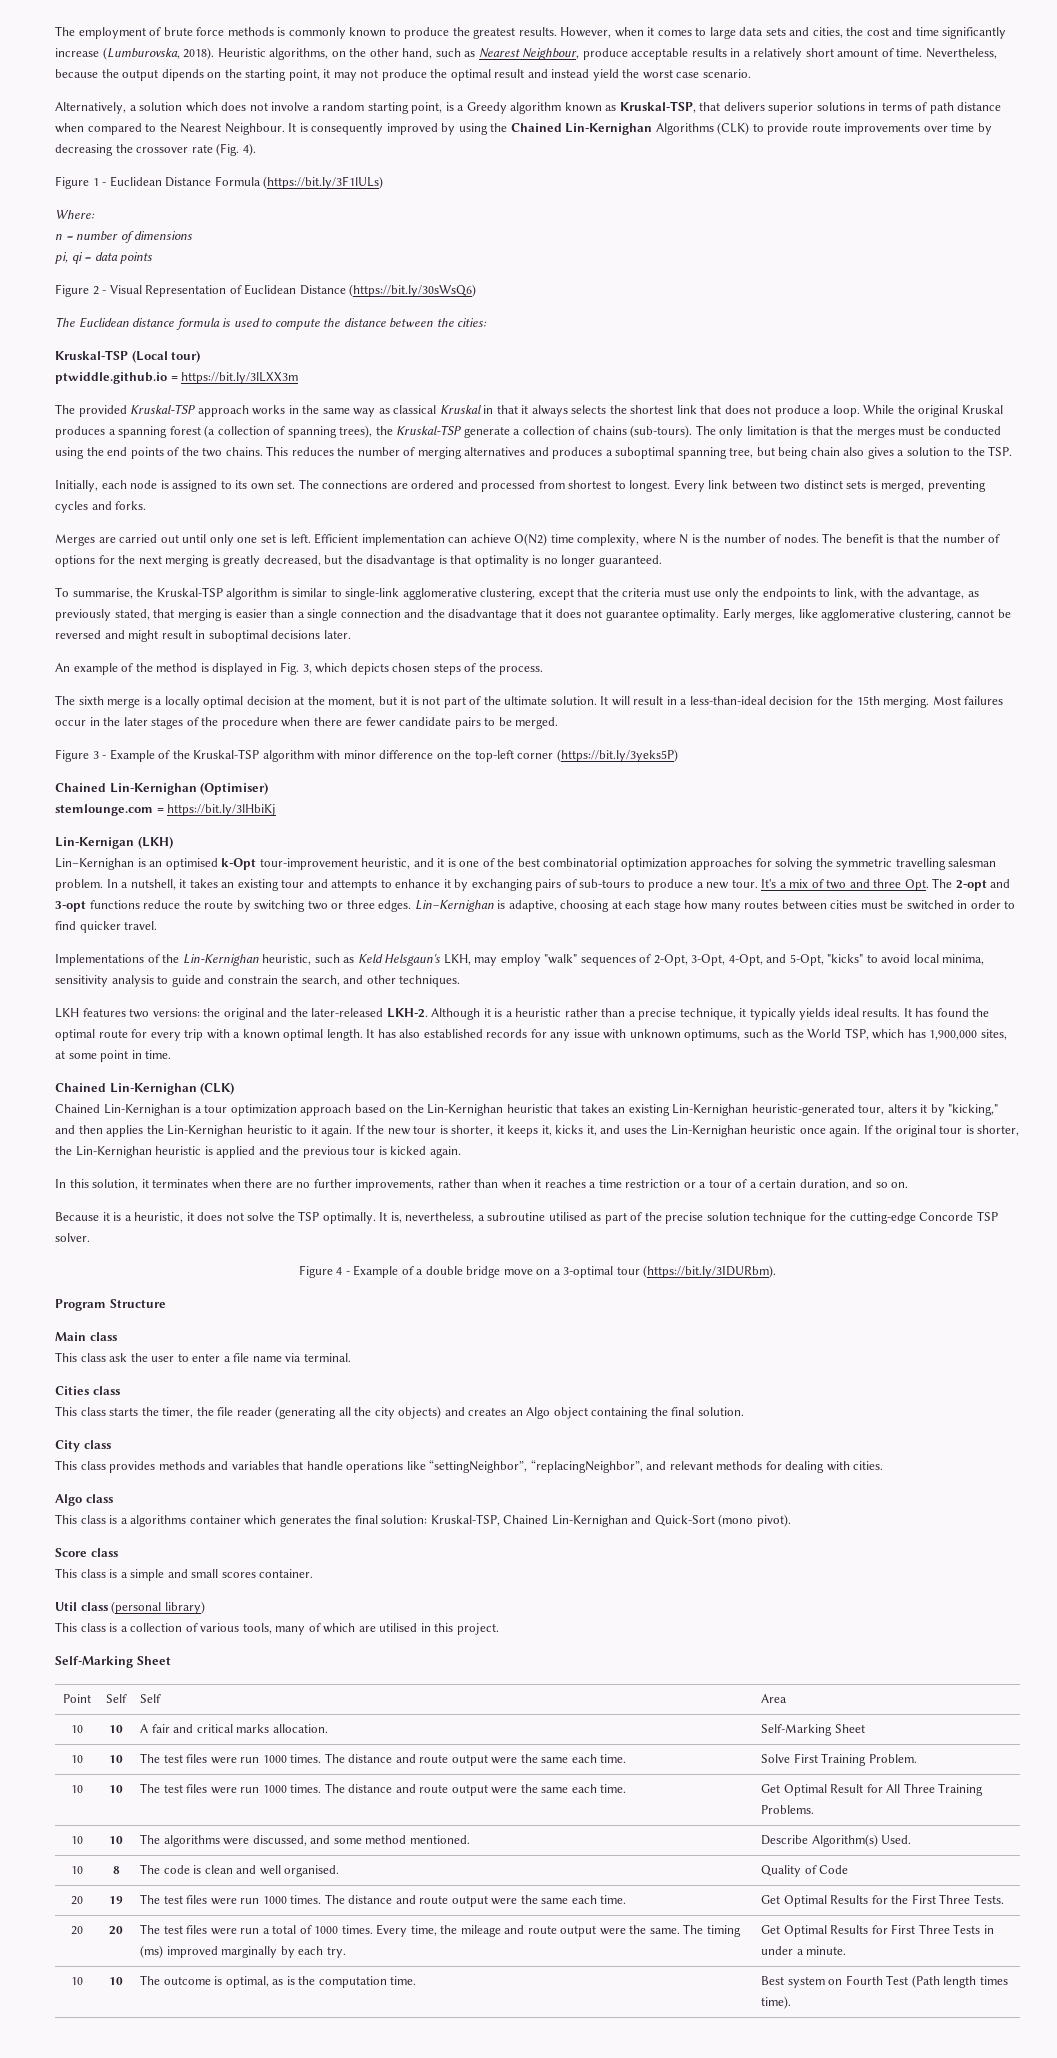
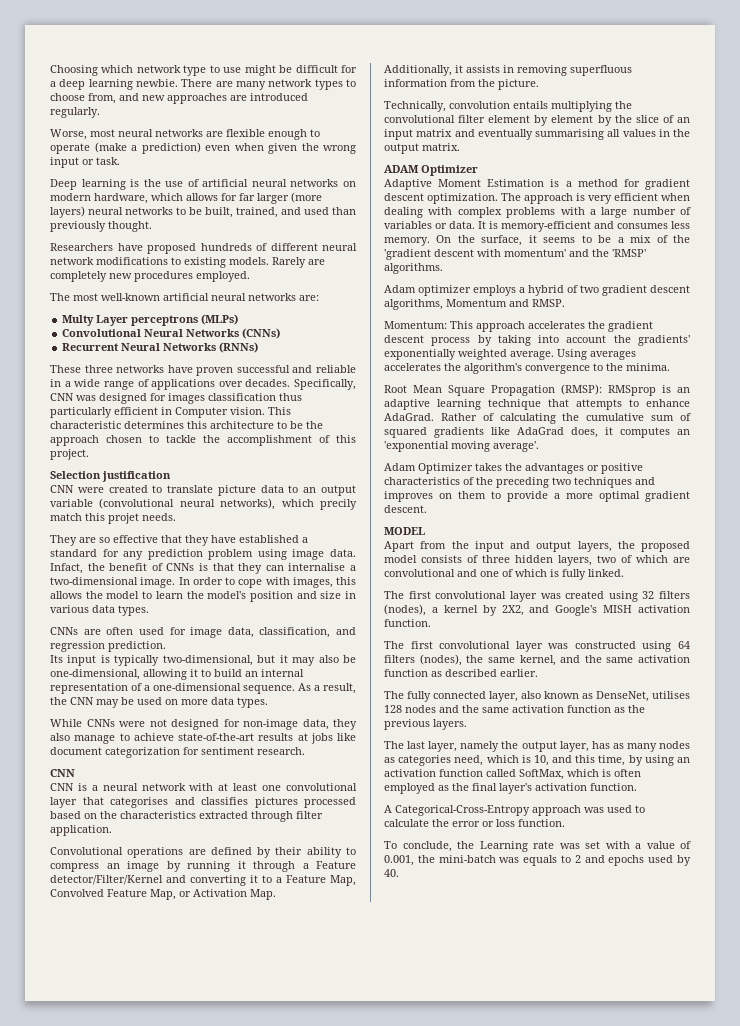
- The employment of brute force methods is commonly known to produce the greatest results. However, when it comes to large data sets and cities, the cost and time significantly increase (Lumburovska, 2018). Heuristic algorithms, on the other hand, such as Nearest Neighbour, produce acceptable results in a relatively short amount of time. Nevertheless, because the output dipends on the starting point, it may not produce the optimal result and instead yield the worst case scenario.
- Alternatively, a solution which does not involve a random starting point, is a Greedy algorithm known as Kruskal-TSP, that delivers superior solutions in terms of path distance when compared to the Nearest Neighbour. It is consequently improved by using the Chained Lin-Kernighan Algorithms (CLK) to provide route improvements over time by decreasing the crossover rate (Fig. 4).
- Figure 1 - Euclidean Distance Formula (https://bit.ly/3F1lULs)
- Where:
- n = number of dimensions
- pi, qi = data points
- Figure 2 - Visual Representation of Euclidean Distance (https://bit.ly/30sWsQ6)
- The Euclidean distance formula is used to compute the distance between the cities:
- Kruskal-TSP (Local tour)
- ptwiddle.github.io = https://bit.ly/3lLXX3m
- The provided Kruskal-TSP approach works in the same way as classical Kruskal in that it always selects the shortest link that does not produce a loop. While the original Kruskal produces a spanning forest (a collection of spanning trees), the Kruskal-TSP generate a collection of chains (sub-tours). The only limitation is that the merges must be conducted using the end points of the two chains. This reduces the number of merging alternatives and produces a suboptimal spanning tree, but being chain also gives a solution to the TSP.
- Initially, each node is assigned to its own set. The connections are ordered and processed from shortest to longest. Every link between two distinct sets is merged, preventing cycles and forks.
- Merges are carried out until only one set is left. Efficient implementation can achieve O(N2) time complexity, where N is the number of nodes. The benefit is that the number of options for the next merging is greatly decreased, but the disadvantage is that optimality is no longer guaranteed.
- To summarise, the Kruskal-TSP algorithm is similar to single-link agglomerative clustering, except that the criteria must use only the endpoints to link, with the advantage, as previously stated, that merging is easier than a single connection and the disadvantage that it does not guarantee optimality. Early merges, like agglomerative clustering, cannot be reversed and might result in suboptimal decisions later.
- An example of the method is displayed in Fig. 3, which depicts chosen steps of the process.
- The sixth merge is a locally optimal decision at the moment, but it is not part of the ultimate solution. It will result in a less-than-ideal decision for the 15th merging. Most failures occur in the later stages of the procedure when there are fewer candidate pairs to be merged.
- Figure 3 - Example of the Kruskal-TSP algorithm with minor difference on the top-left corner (https://bit.ly/3yeks5P)
- Chained Lin-Kernighan (Optimiser)
- stemlounge.com = https://bit.ly/3lHbiKj
- Lin-Kernigan (LKH)
- Lin–Kernighan is an optimised k-Opt tour-improvement heuristic, and it is one of the best combinatorial optimization approaches for solving the symmetric travelling salesman problem. In a nutshell, it takes an existing tour and attempts to enhance it by exchanging pairs of sub-tours to produce a new tour. It's a mix of two and three Opt. The 2-opt and 3-opt functions reduce the route by switching two or three edges. Lin–Kernighan is adaptive, choosing at each stage how many routes between cities must be switched in order to find quicker travel.
- Implementations of the Lin-Kernighan heuristic, such as Keld Helsgaun's LKH, may employ "walk" sequences of 2-Opt, 3-Opt, 4-Opt, and 5-Opt, "kicks" to avoid local minima, sensitivity analysis to guide and constrain the search, and other techniques.
- LKH features two versions: the original and the later-released LKH-2. Although it is a heuristic rather than a precise technique, it typically yields ideal results. It has found the optimal route for every trip with a known optimal length. It has also established records for any issue with unknown optimums, such as the World TSP, which has 1,900,000 sites, at some point in time.
- Chained Lin-Kernighan (CLK)
- Chained Lin-Kernighan is a tour optimization approach based on the Lin-Kernighan heuristic that takes an existing Lin-Kernighan heuristic-generated tour, alters it by "kicking," and then applies the Lin-Kernighan heuristic to it again. If the new tour is shorter, it keeps it, kicks it, and uses the Lin-Kernighan heuristic once again. If the original tour is shorter, the Lin-Kernighan heuristic is applied and the previous tour is kicked again.
- In this solution, it terminates when there are no further improvements, rather than when it reaches a time restriction or a tour of a certain duration, and so on.
- Because it is a heuristic, it does not solve the TSP optimally. It is, nevertheless, a subroutine utilised as part of the precise solution technique for the cutting-edge Concorde TSP solver.
- Figure 4 - Example of a double bridge move on a 3-optimal tour (https://bit.ly/3IDURbm).
- Program Structure
- Main class
- This class ask the user to enter a file name via terminal.
- Cities class
- This class starts the timer, the file reader (generating all the city objects) and creates an Algo object containing the final solution.
- City class
- This class provides methods and variables that handle operations like “settingNeighbor”, “replacingNeighbor”, and relevant methods for dealing with cities.
- Algo class
- This class is a algorithms container which generates the final solution: Kruskal-TSP, Chained Lin-Kernighan and Quick-Sort (mono pivot).
- Score class
- This class is a simple and small scores container.
- Util class (personal library)
- This class is a collection of various tools, many of which are utilised in this project.
- Self-Marking Sheet
- Point | Self | Self | Area
- 10 | 10 | A fair and critical marks allocation. | Self-Marking Sheet
- 10 | 10 | The test files were run 1000 times. The distance and route output were the same each time. | Solve First Training Problem.
- 10 | 10 | The test files were run 1000 times. The distance and route output were the same each time. | Get Optimal Result for All Three Training Problems.
- 10 | 10 | The algorithms were discussed, and some method mentioned. | Describe Algorithm(s) Used.
- 10 | 8 | The code is clean and well organised. | Quality of Code
- 20 | 19 | The test files were run 1000 times. The distance and route output were the same each time. | Get Optimal Results for the First Three Tests.
- 20 | 20 | The test files were run a total of 1000 times. Every time, the mileage and route output were the same. The timing (ms) improved marginally by each try. | Get Optimal Results for First Three Tests in under a minute.
- 10 | 10 | The outcome is optimal, as is the computation time. | Best system on Fourth Test (Path length times time).
+ Choosing which network type to use might be difficult for a deep learning newbie. There are many network types to choose from, and new approaches are introduced regularly.
+ Worse, most neural networks are flexible enough to operate (make a prediction) even when given the wrong input or task.
+ Deep learning is the use of artificial neural networks on modern hardware, which allows for far larger (more layers) neural networks to be built, trained, and used than previously thought.
+ Researchers have proposed hundreds of different neural network modifications to existing models. Rarely are completely new procedures employed.
+ The most well-known artificial neural networks are:
+ Multy Layer perceptrons (MLPs)
+ Convolutional Neural Networks (CNNs)
+ Recurrent Neural Networks (RNNs)
+ These three networks have proven successful and reliable in a wide range of applications over decades. Specifically, CNN was designed for images classification thus particularly efficient in Computer vision. This characteristic determines this architecture to be the approach chosen to tackle the accomplishment of this project.
+ Selection justification
+ CNN were created to translate picture data to an output variable (convolutional neural networks), which precily match this projet needs.
+ They are so effective that they have established a standard for any prediction problem using image data. Infact, the benefit of CNNs is that they can internalise a two-dimensional image. In order to cope with images, this allows the model to learn the model's position and size in various data types.
+ CNNs are often used for image data, classification, and regression prediction.
+ Its input is typically two-dimensional, but it may also be one-dimensional, allowing it to build an internal representation of a one-dimensional sequence. As a result, the CNN may be used on more data types.
+ While CNNs were not designed for non-image data, they also manage to achieve state-of-the-art results at jobs like document categorization for sentiment research.
+ CNN
+ CNN is a neural network with at least one convolutional layer that categorises and classifies pictures processed based on the characteristics extracted through filter application.
+ Convolutional operations are defined by their ability to compress an image by running it through a Feature detector/Filter/Kernel and converting it to a Feature Map, Convolved Feature Map, or Activation Map.
+ Additionally, it assists in removing superfluous information from the picture.
+ Technically, convolution entails multiplying the convolutional filter element by element by the slice of an input matrix and eventually summarising all values in the output matrix.
+ ADAM Optimizer
+ Adaptive Moment Estimation is a method for gradient descent optimization. The approach is very efficient when dealing with complex problems with a large number of variables or data. It is memory-efficient and consumes less memory. On the surface, it seems to be a mix of the 'gradient descent with momentum' and the 'RMSP' algorithms.
+ Adam optimizer employs a hybrid of two gradient descent algorithms, Momentum and RMSP.
+ Momentum: This approach accelerates the gradient descent process by taking into account the gradients' exponentially weighted average. Using averages accelerates the algorithm's convergence to the minima.
+ Root Mean Square Propagation (RMSP): RMSprop is an adaptive learning technique that attempts to enhance AdaGrad. Rather of calculating the cumulative sum of squared gradients like AdaGrad does, it computes an 'exponential moving average'.
+ Adam Optimizer takes the advantages or positive characteristics of the preceding two techniques and improves on them to provide a more optimal gradient descent.
+ MODEL
+ Apart from the input and output layers, the proposed model consists of three hidden layers, two of which are convolutional and one of which is fully linked.
+ The first convolutional layer was created using 32 filters (nodes), a kernel by 2X2, and Google's MISH activation function.
+ The first convolutional layer was constructed using 64 filters (nodes), the same kernel, and the same activation function as described earlier.
+ The fully connected layer, also known as DenseNet, utilises 128 nodes and the same activation function as the previous layers.
+ The last layer, namely the output layer, has as many nodes as categories need, which is 10, and this time, by using an activation function called SoftMax, which is often employed as the final layer's activation function.
+ A Categorical-Cross-Entropy approach was used to calculate the error or loss function.
+ To conclude, the Learning rate was set with a value of 0.001, the mini-batch was equals to 2 and epochs used by 40.

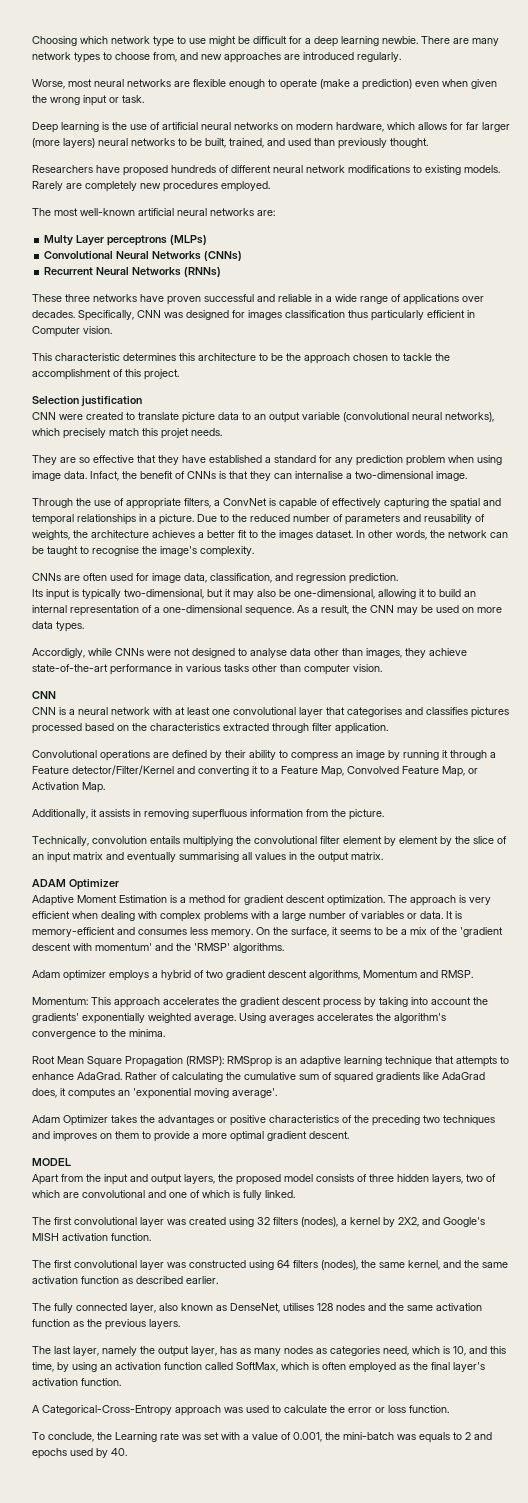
- Specifically, CNN was designed for images classification thus particularly efficient in Computer vision. This characteristic determines this architecture to be the approach chosen to tackle the accomplishment of this project.
+ Specifically, CNN was designed for images classification thus particularly efficient in Computer vision.
+ This characteristic determines this architecture to be the approach chosen to tackle the accomplishment of this project.
- CNN were created to translate picture data to an output variable (convolutional neural networks), which precily match this projet needs.
+ CNN were created to translate picture data to an output variable (convolutional neural networks), which precisely match this projet needs.
- They are so effective that they have established a standard for any prediction problem using image data.
+ They are so effective that they have established a standard for any prediction problem when using image data.
- Infact, the benefit of CNNs is that they can internalise a two-dimensional image. In order to cope with images, this allows the model to learn the model's position and size in various data types.
+ Infact, the benefit of CNNs is that they can internalise a two-dimensional image.
+ Through the use of appropriate filters, a ConvNet is capable of effectively capturing the spatial and temporal relationships in a picture. Due to the reduced number of parameters and reusability of weights, the architecture achieves a better fit to the images dataset. In other words, the network can be taught to recognise the image's complexity.
- While CNNs were not designed for non-image data, they also manage to achieve state-of-the-art results at jobs like document categorization for sentiment research.
+ Accordigly, while CNNs were not designed to analyse data other than images, they achieve state-of-the-art performance in various tasks other than computer vision.

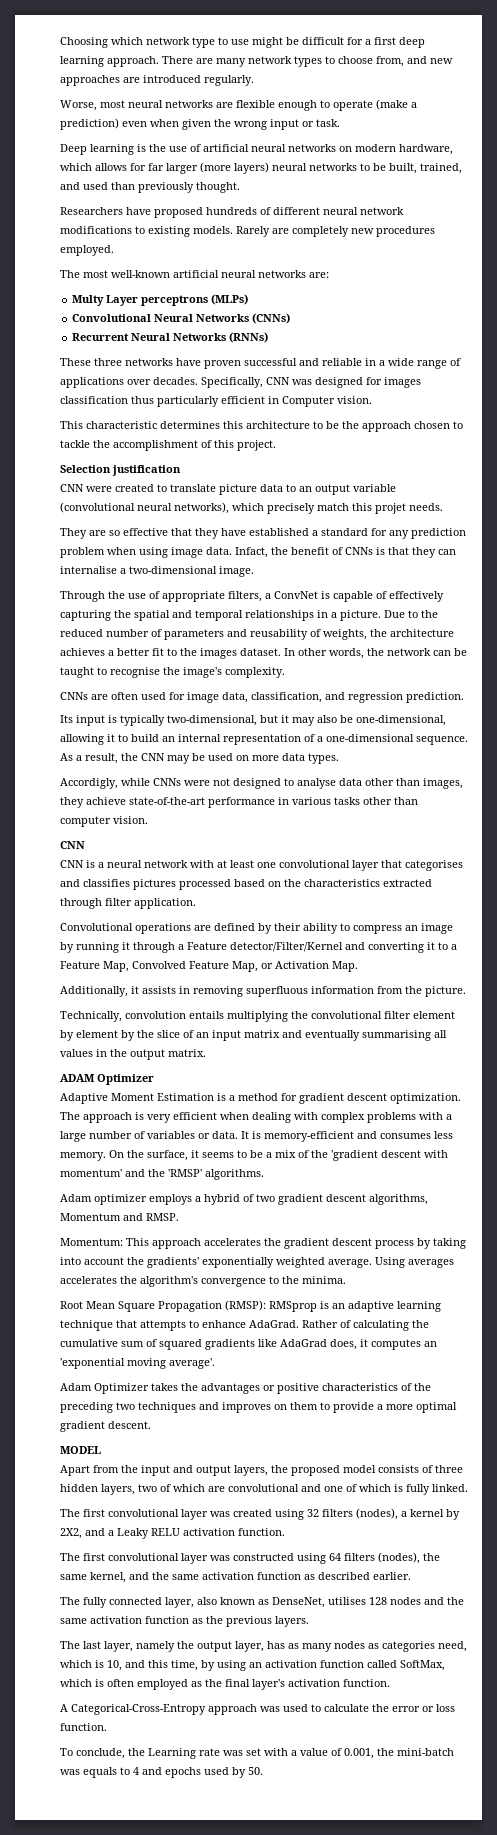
- Choosing which network type to use might be difficult for a deep learning newbie.
+ Choosing which network type to use might be difficult for a first deep learning approach.
- The first convolutional layer was created using 32 filters (nodes), a kernel by 2X2, and Google's MISH activation function.
+ The first convolutional layer was created using 32 filters (nodes), a kernel by 2X2, and a Leaky RELU activation function.
- To conclude, the Learning rate was set with a value of 0.001, the mini-batch was equals to 2 and epochs used by 40.
+ To conclude, the Learning rate was set with a value of 0.001, the mini-batch was equals to 4 and epochs used by 50.

